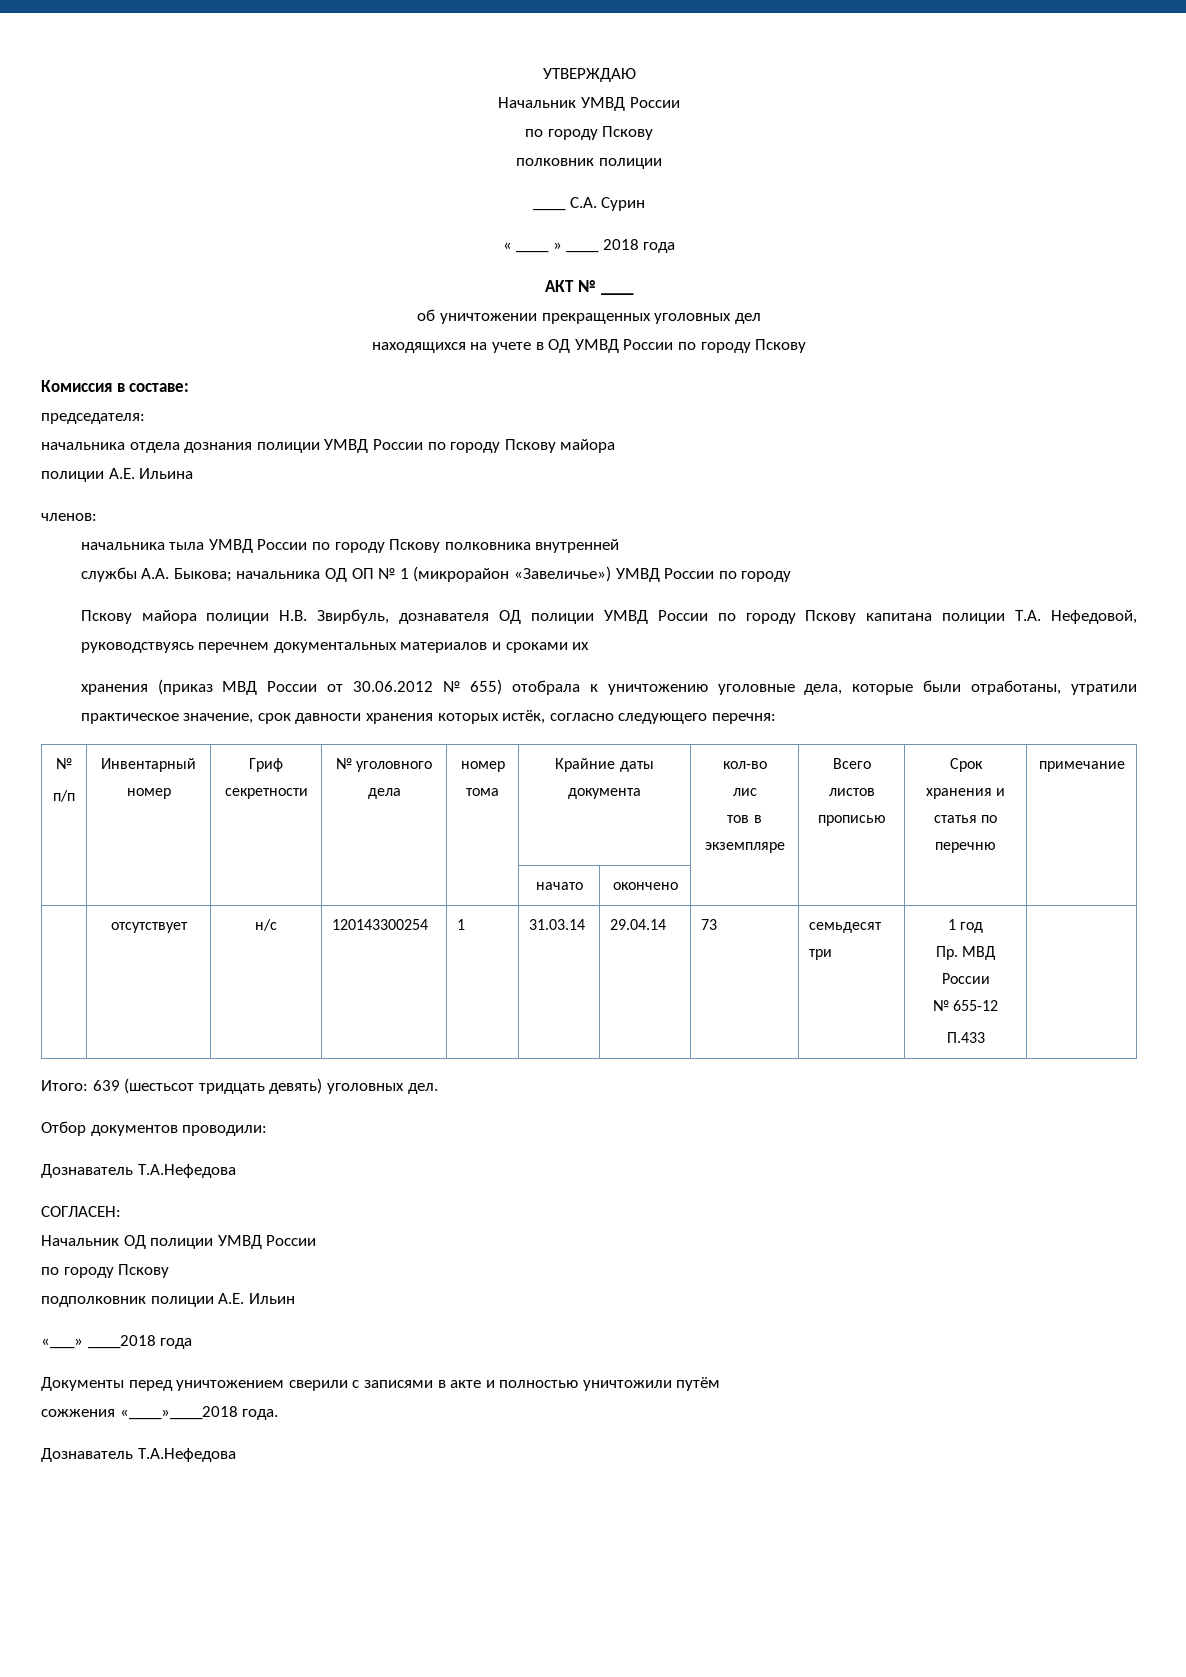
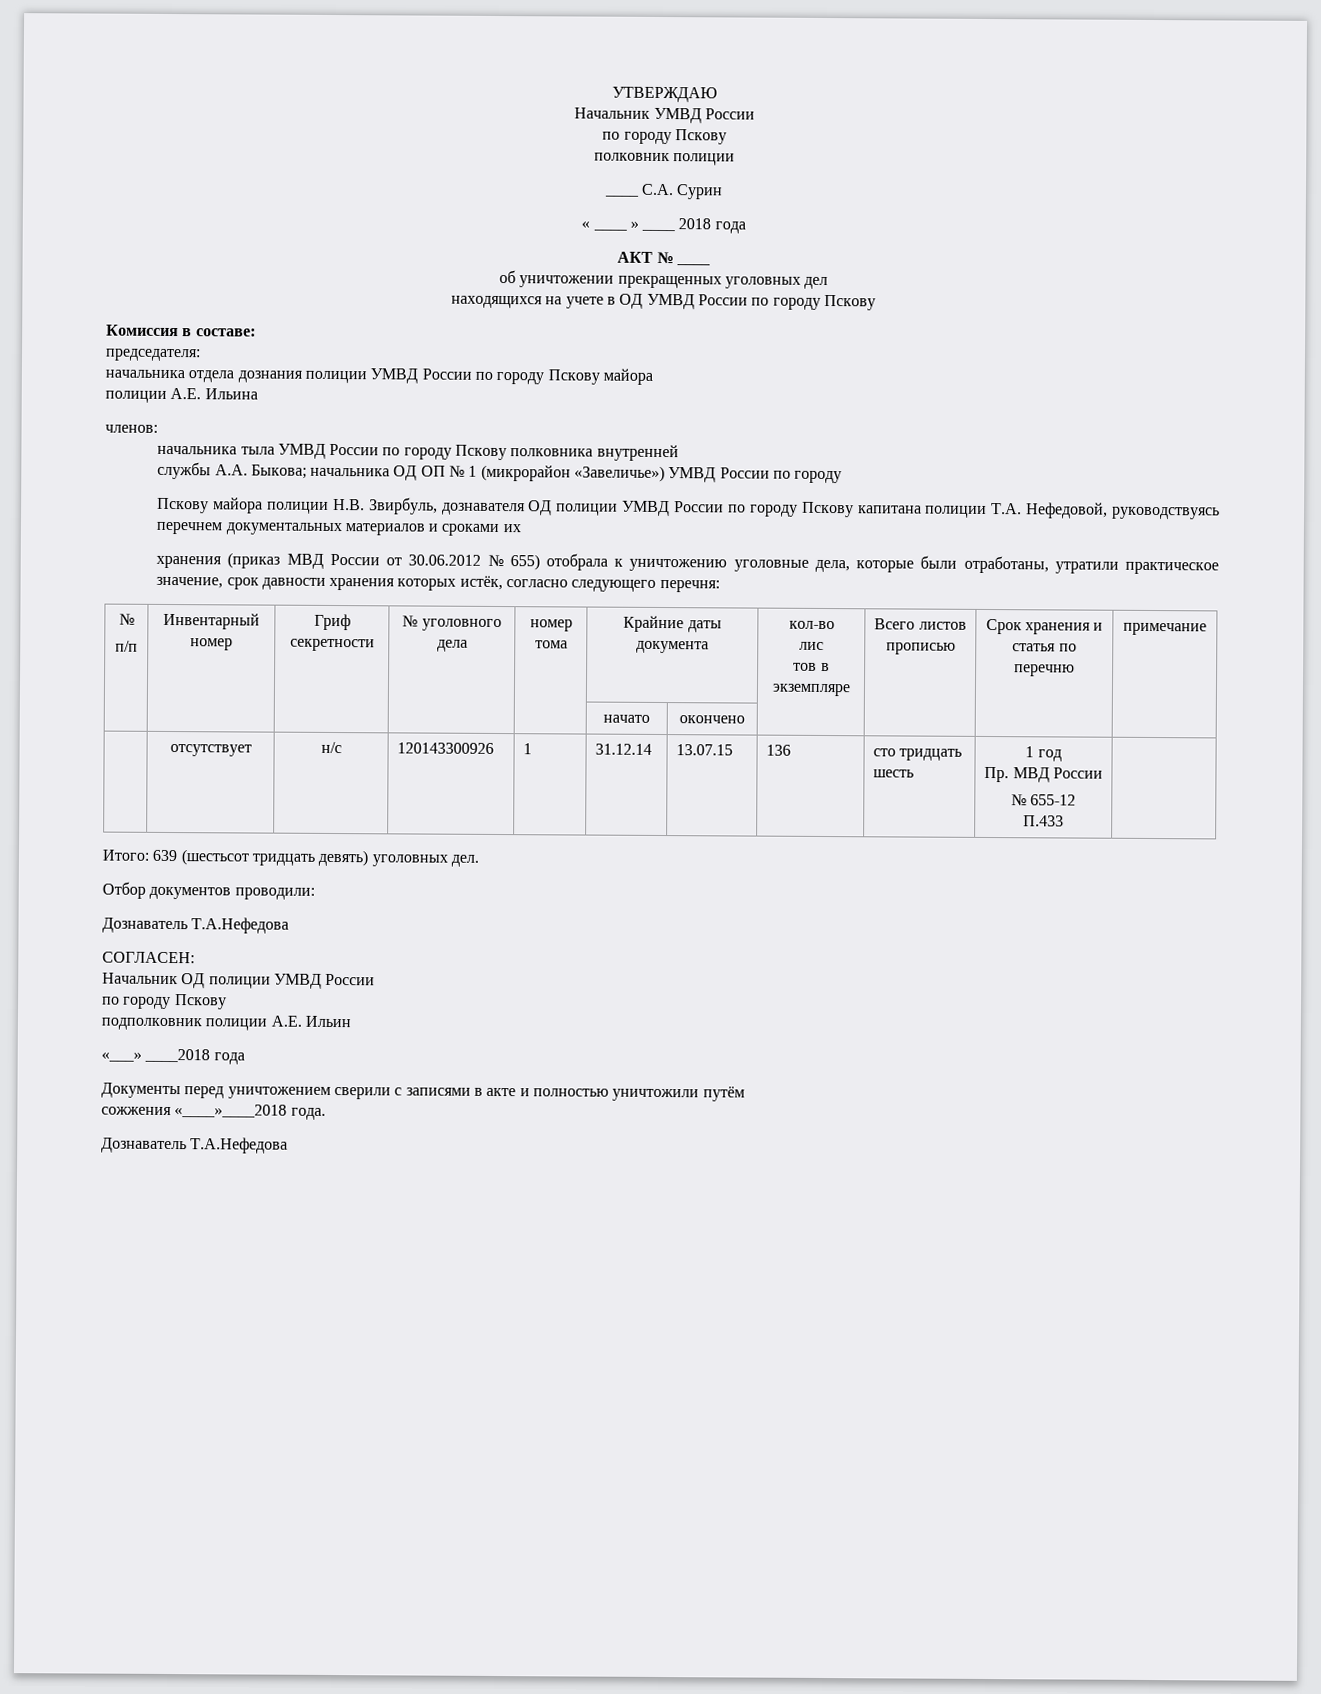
- | отсутствует | н/с | 120143300254 | 1 | 31.03.14 | 29.04.14 | 73 | семьдесят три | 1 год
+ | отсутствует | н/с | 120143300926 | 1 | 31.12.14 | 13.07.15 | 136 | сто тридцать шесть | 1 год

